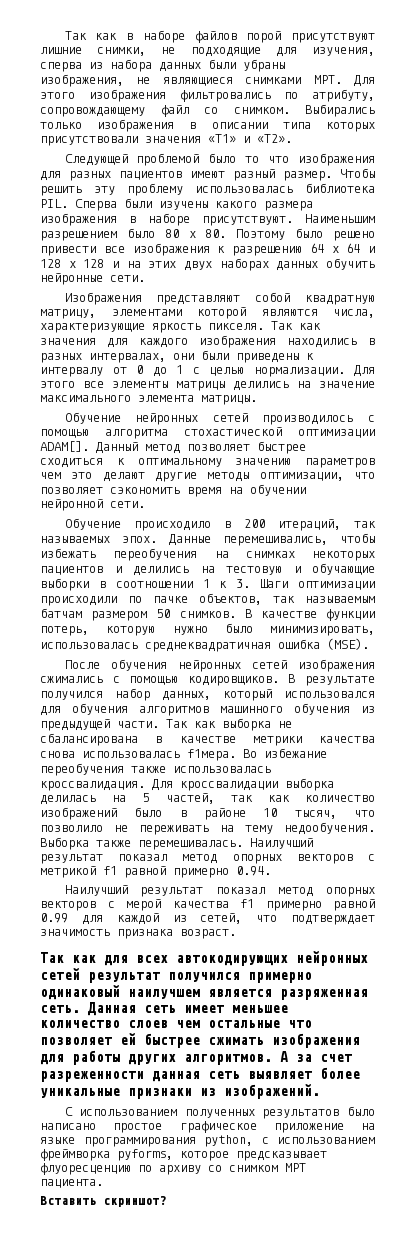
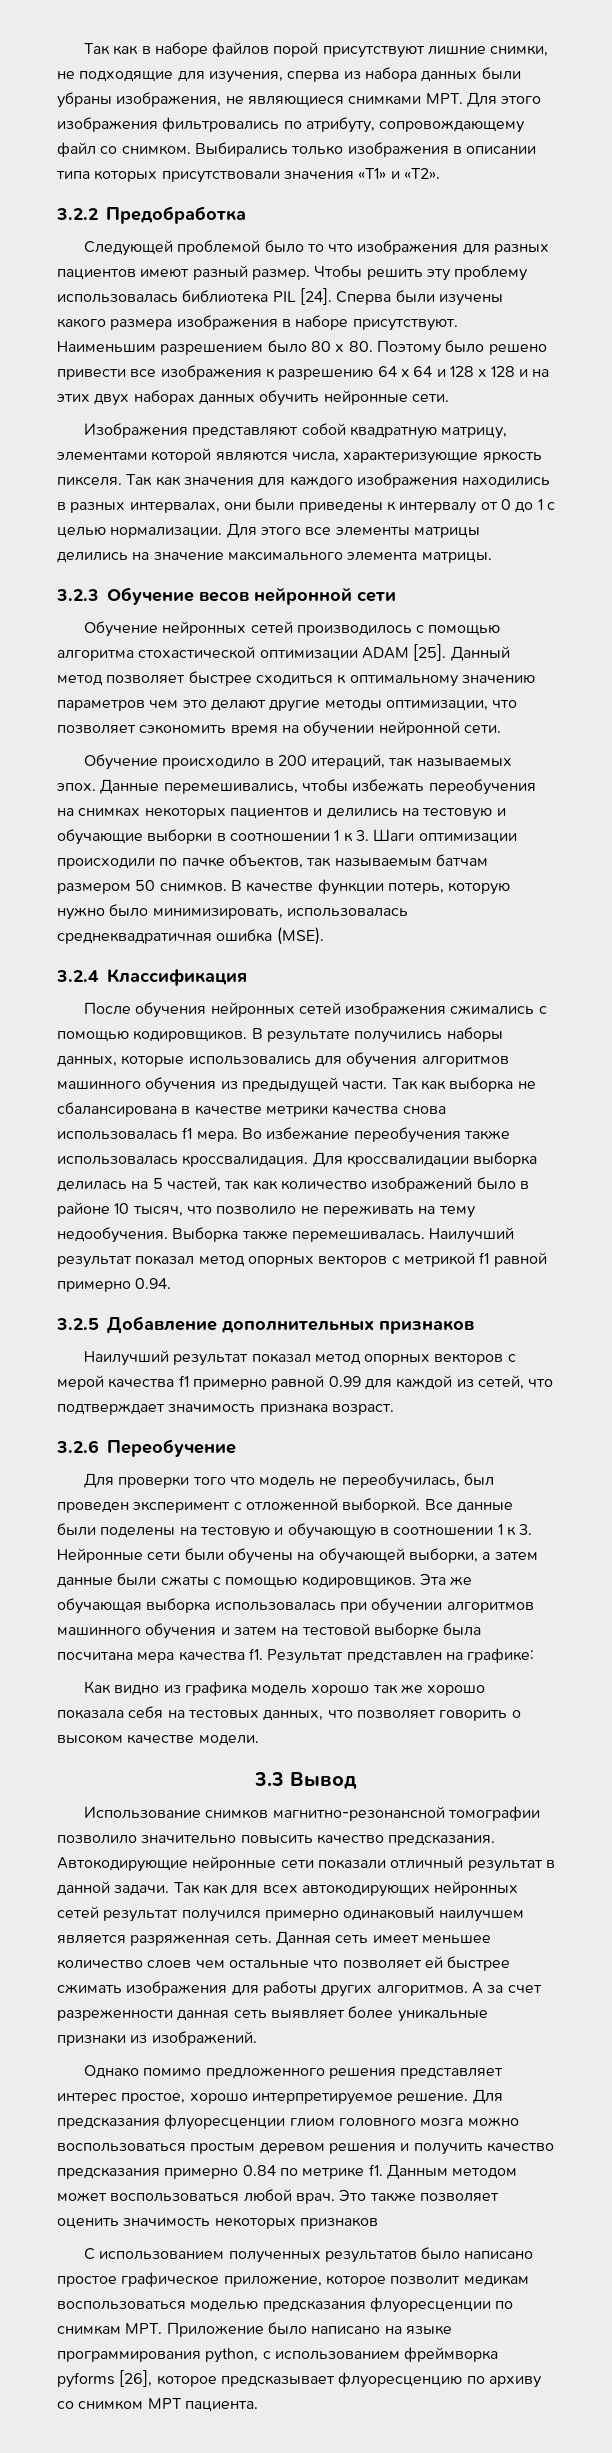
+ 3.2.2 Предобработка
- Чтобы решить эту проблему использовалась библиотека PIL. Сперва были изучены какого размера изображения в наборе присутствуют.
+ Чтобы решить эту проблему использовалась библиотека PIL [24]. Сперва были изучены какого размера изображения в наборе присутствуют.
+ 3.2.3 Обучение весов нейронной сети
- Обучение нейронных сетей производилось с помощью алгоритма стохастической оптимизации ADAM[].
+ Обучение нейронных сетей производилось с помощью алгоритма стохастической оптимизации ADAM [25].
+ 3.2.4 Классификация
- В результате получился набор данных, который использовался для обучения алгоритмов машинного обучения из предыдущей части.
+ В результате получились наборы данных, которые использовались для обучения алгоритмов машинного обучения из предыдущей части.
- Так как выборка не сбалансирована в качестве метрики качества снова использовалась f1мера.
+ Так как выборка не сбалансирована в качестве метрики качества снова использовалась f1 мера.
+ 3.2.5 Добавление дополнительных признаков
+ 3.2.6 Переобучение
+ Для проверки того что модель не переобучилась, был проведен эксперимент с отложенной выборкой. Все данные были поделены на тестовую и обучающую в соотношении 1 к 3. Нейронные сети были обучены на обучающей выборки, а затем данные были сжаты с помощью кодировщиков. Эта же обучающая выборка использовалась при обучении алгоритмов машинного обучения и затем на тестовой выборке была посчитана мера качества f1. Результат представлен на графике:
+ Как видно из графика модель хорошо так же хорошо показала себя на тестовых данных, что позволяет говорить о высоком качестве модели.
+ 3.3 Вывод
+ Использование снимков магнитно-резонансной томографии позволило значительно повысить качество предсказания. Автокодирующие нейронные сети показали отличный результат в данной задачи.
+ Однако помимо предложенного решения представляет интерес простое, хорошо интерпретируемое решение. Для предсказания флуоресценции глиом головного мозга можно воспользоваться простым деревом решения и получить качество предсказания примерно 0.84 по метрике f1. Данным методом может воспользоваться любой врач. Это также позволяет оценить значимость некоторых признаков
- С использованием полученных результатов было написано простое графическое приложение на языке программирования python, с использованием фреймворка pyforms, которое предсказывает флуоресценцию по архиву со снимком МРТ пациента.
+ С использованием полученных результатов было написано простое графическое приложение, которое позволит медикам воспользоваться моделью предсказания флуоресценции по снимкам МРТ. Приложение было написано на языке программирования python, с использованием фреймворка pyforms [26], которое предсказывает флуоресценцию по архиву со снимком МРТ пациента.
- Вставить скриншот?

